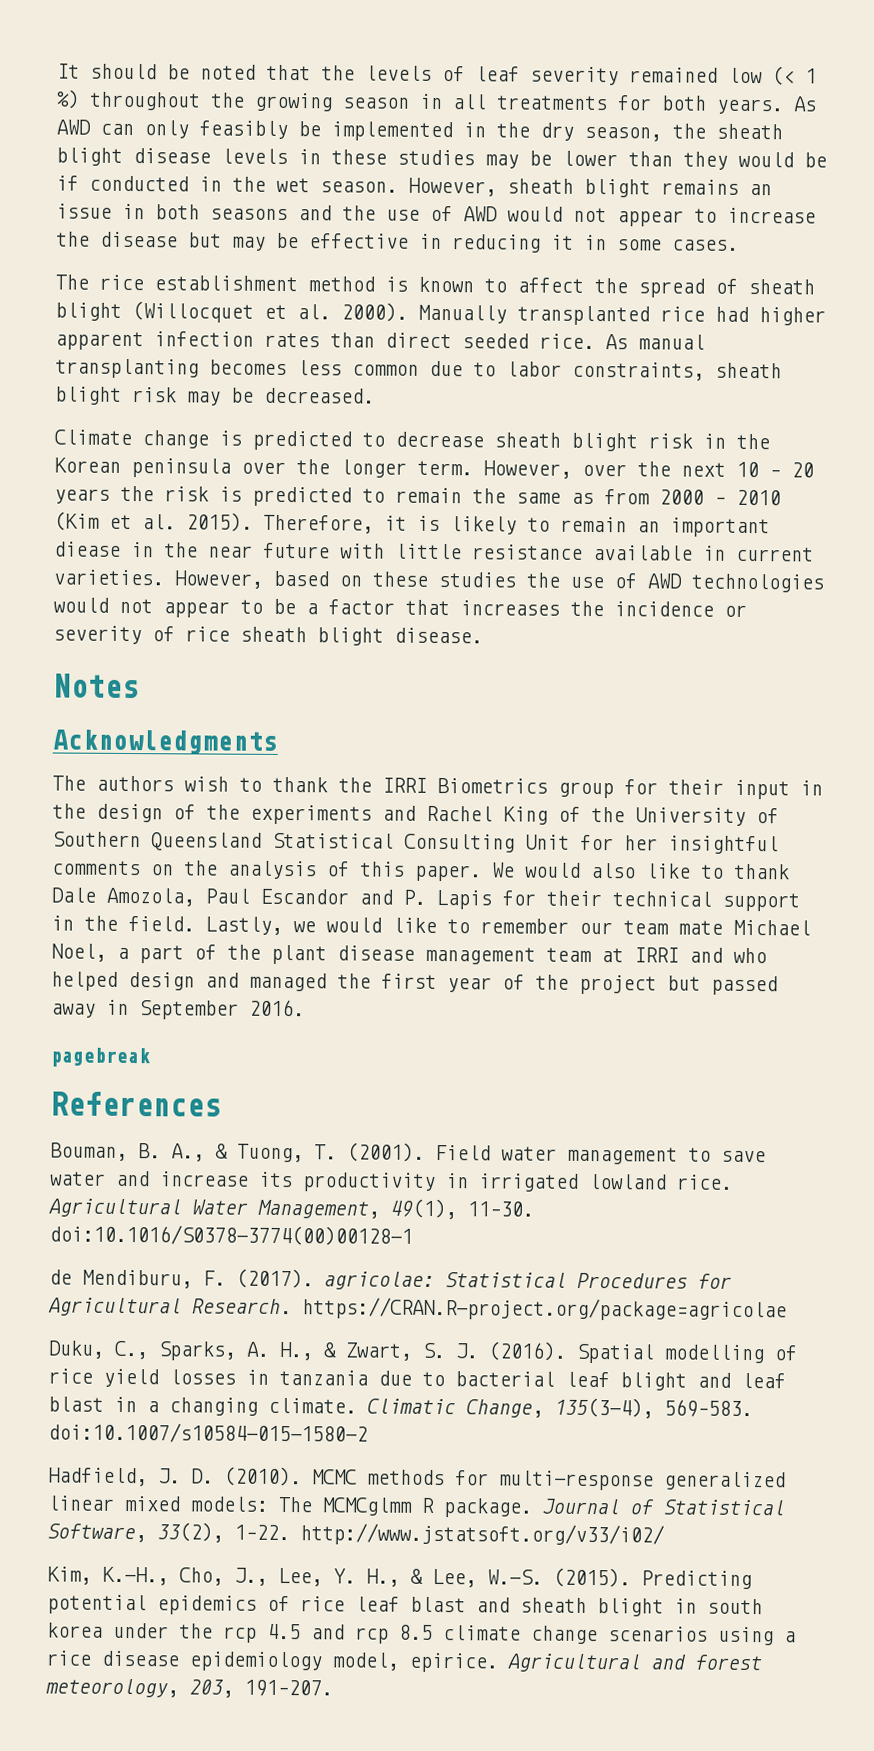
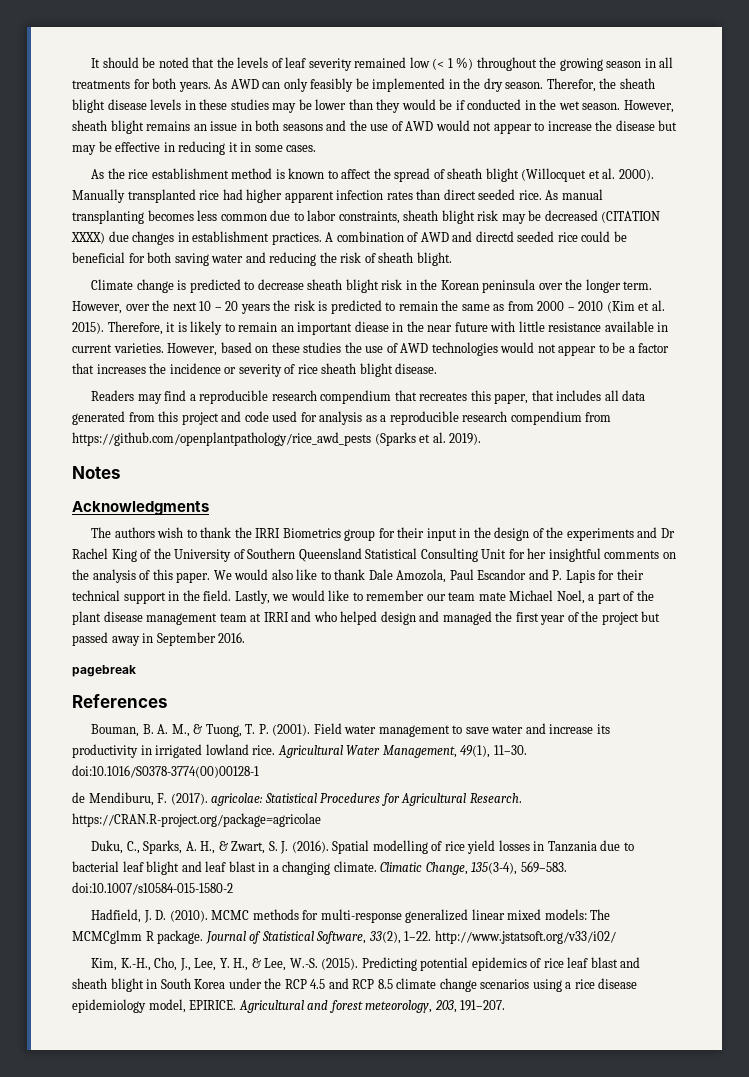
- As AWD can only feasibly be implemented in the dry season, the sheath blight disease levels in these studies may be lower than they would be if conducted in the wet season.
+ As AWD can only feasibly be implemented in the dry season. Therefor, the sheath blight disease levels in these studies may be lower than they would be if conducted in the wet season.
- The rice establishment method is known to affect the spread of sheath blight (Willocquet et al. 2000).
+ As the rice establishment method is known to affect the spread of sheath blight (Willocquet et al. 2000).
- As manual transplanting becomes less common due to labor constraints, sheath blight risk may be decreased.
+ As manual transplanting becomes less common due to labor constraints, sheath blight risk may be decreased (CITATION XXXX) due changes in establishment practices. A combination of AWD and directd seeded rice could be beneficial for both saving water and reducing the risk of sheath blight.
+ Readers may find a reproducible research compendium that recreates this paper, that includes all data generated from this project and code used for analysis as a reproducible research compendium from https://github.com/openplantpathology/rice_awd_pests (Sparks et al. 2019).
- The authors wish to thank the IRRI Biometrics group for their input in the design of the experiments and Rachel King of the University of Southern Queensland Statistical Consulting Unit for her insightful comments on the analysis of this paper.
+ The authors wish to thank the IRRI Biometrics group for their input in the design of the experiments and Dr Rachel King of the University of Southern Queensland Statistical Consulting Unit for her insightful comments on the analysis of this paper.
- Bouman, B. A., & Tuong, T. (2001).
+ Bouman, B. A. M., & Tuong, T. P. (2001).
- Spatial modelling of rice yield losses in tanzania due to bacterial leaf blight and leaf blast in a changing climate.
+ Spatial modelling of rice yield losses in Tanzania due to bacterial leaf blight and leaf blast in a changing climate.
- Predicting potential epidemics of rice leaf blast and sheath blight in south korea under the rcp 4.5 and rcp 8.5 climate change scenarios using a rice disease epidemiology model, epirice.
+ Predicting potential epidemics of rice leaf blast and sheath blight in South Korea under the RCP 4.5 and RCP 8.5 climate change scenarios using a rice disease epidemiology model, EPIRICE.

